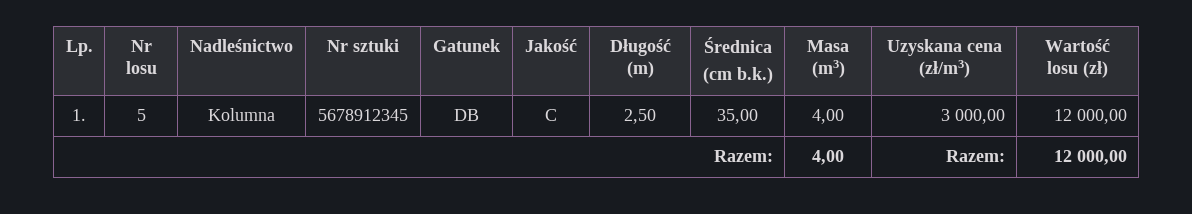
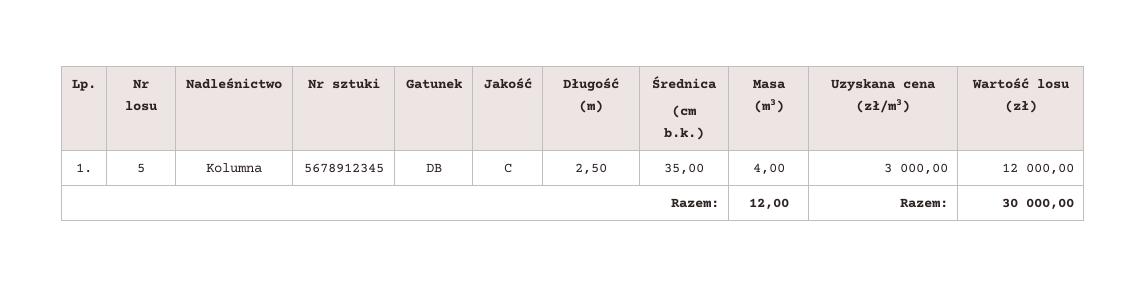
- Razem: | 4,00 | Razem: | 12 000,00
+ Razem: | 12,00 | Razem: | 30 000,00

